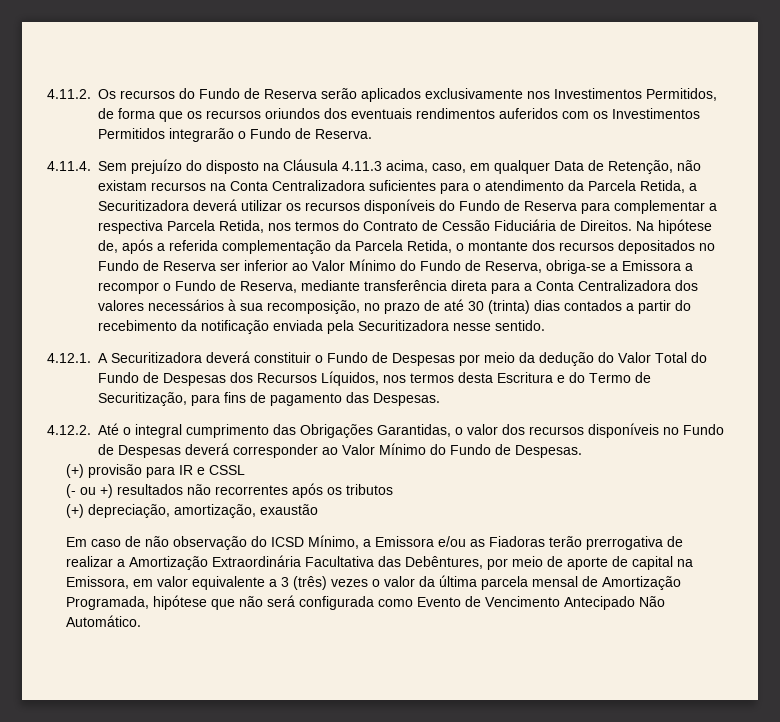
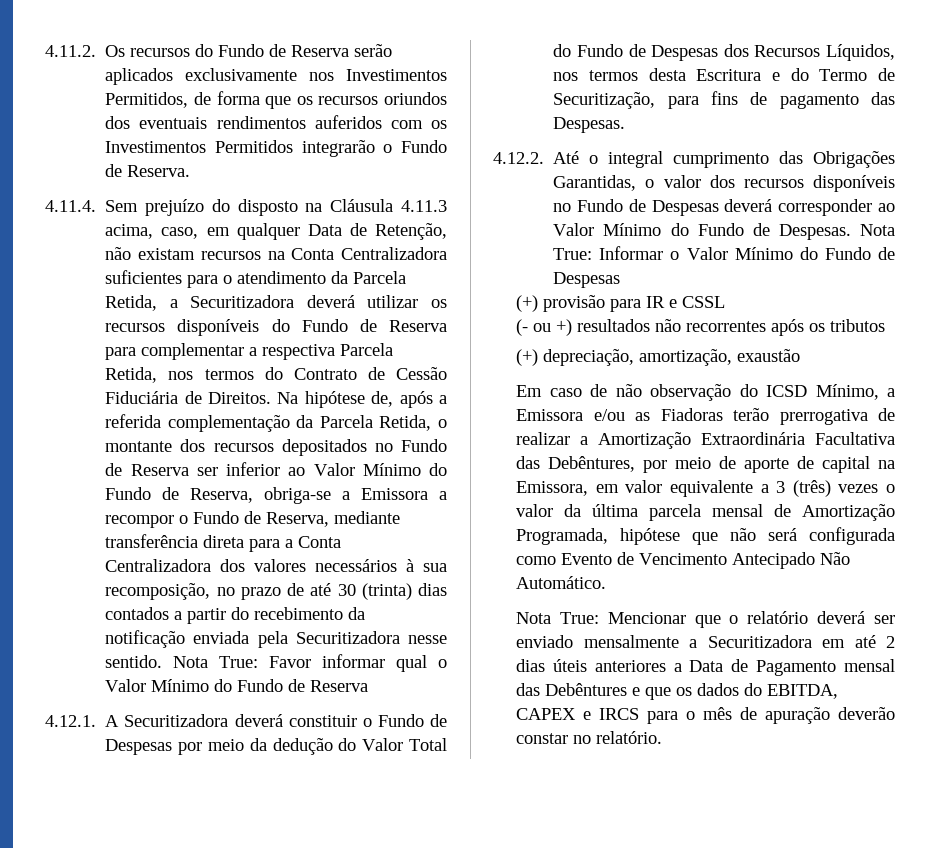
+ Nota True: Favor informar qual o Valor Mínimo do Fundo de Reserva
+ Nota True: Informar o Valor Mínimo do Fundo de Despesas
+ Nota True: Mencionar que o relatório deverá ser enviado mensalmente a Securitizadora em até 2 dias úteis anteriores a Data de Pagamento mensal das Debêntures e que os dados do EBITDA, CAPEX e IRCS para o mês de apuração deverão constar no relatório.

